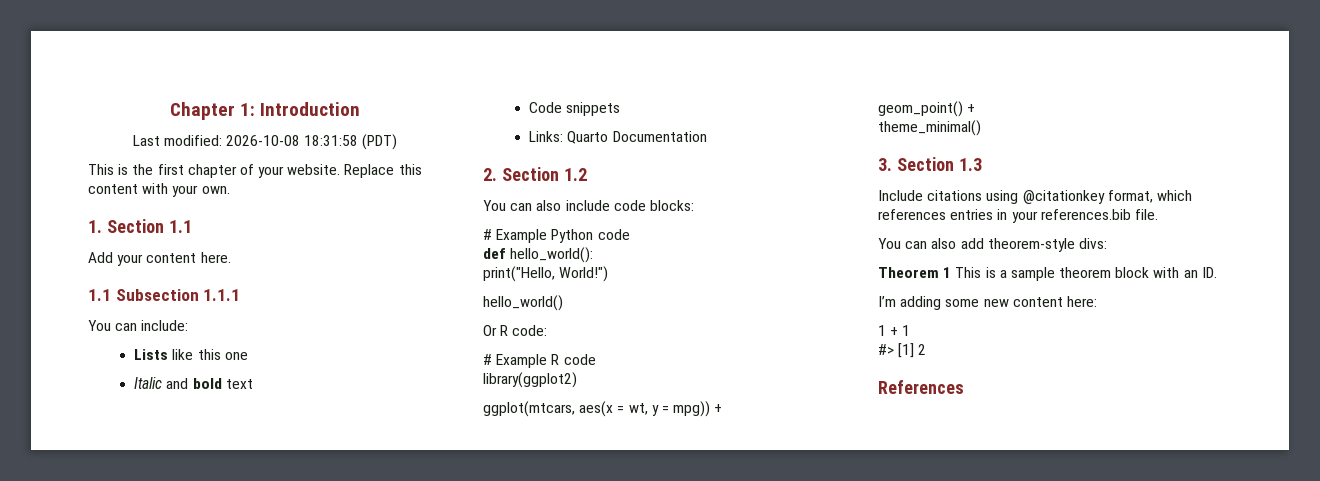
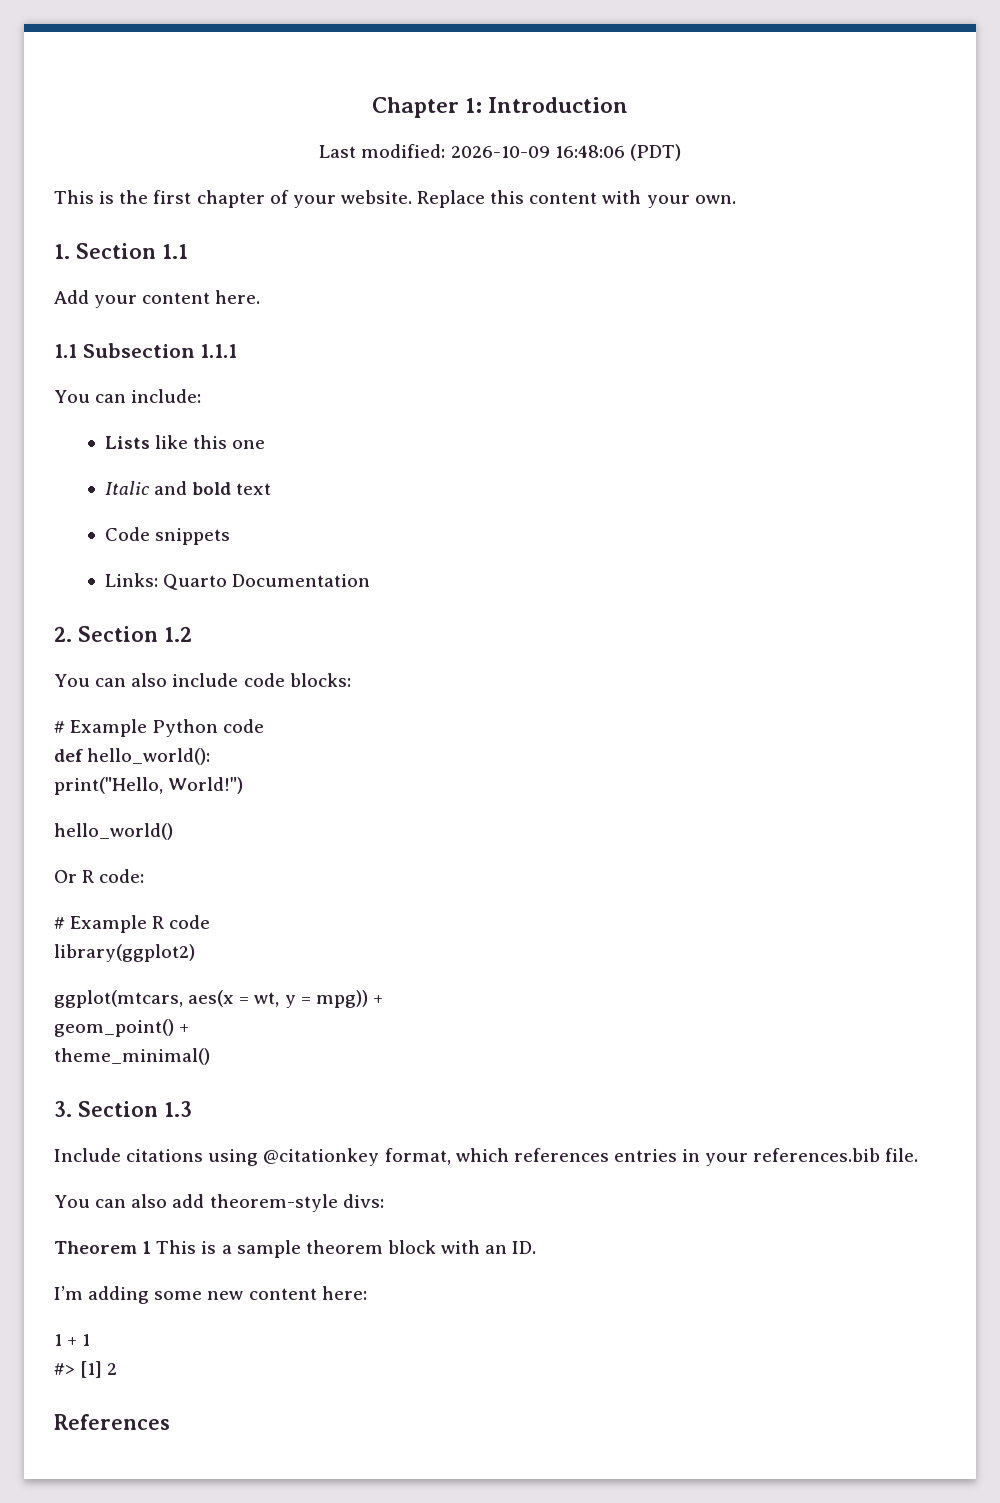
- Last modified: 2026-10-08 18:31:58 (PDT)
+ Last modified: 2026-10-09 16:48:06 (PDT)

